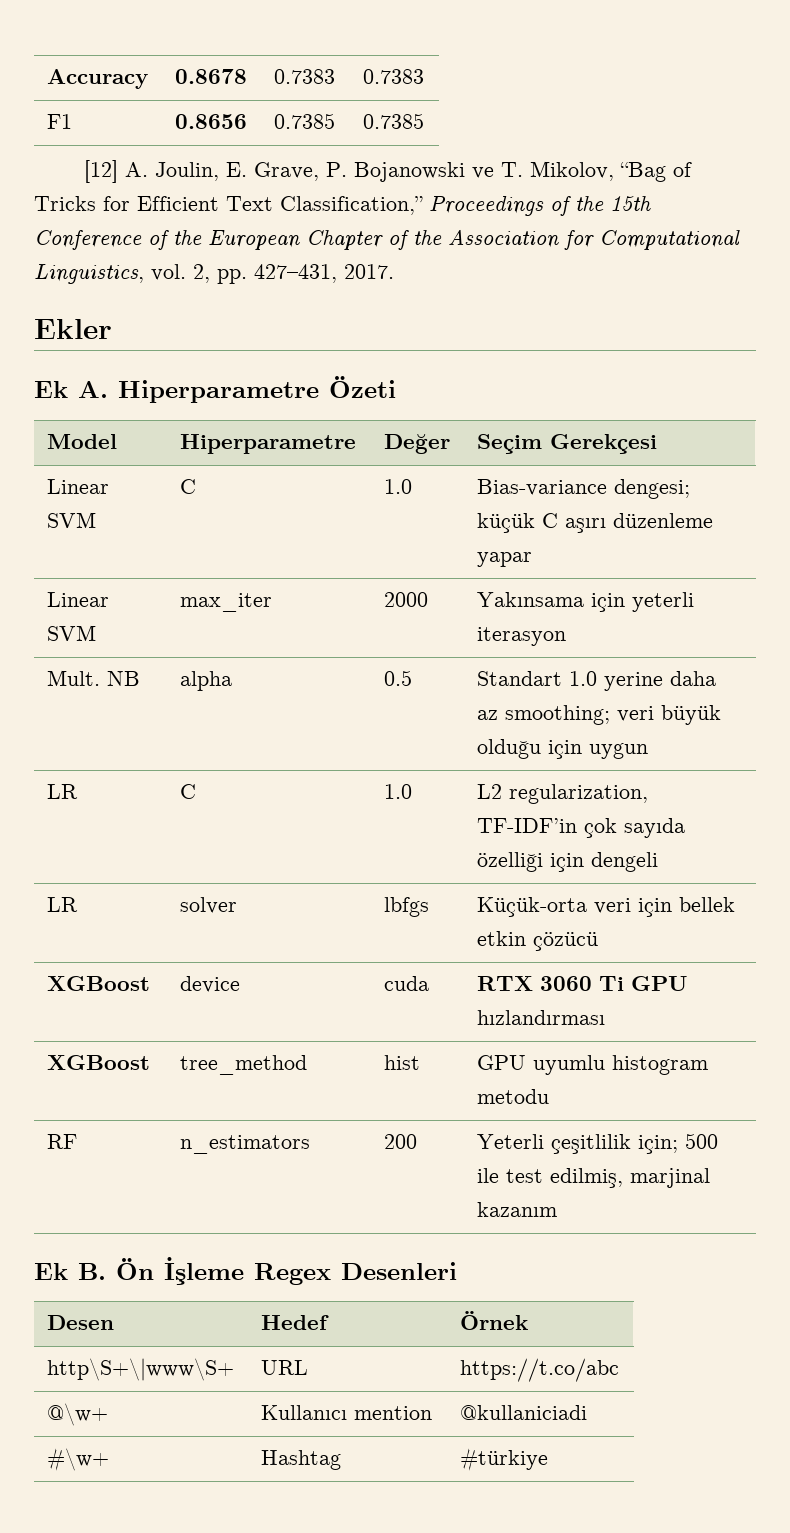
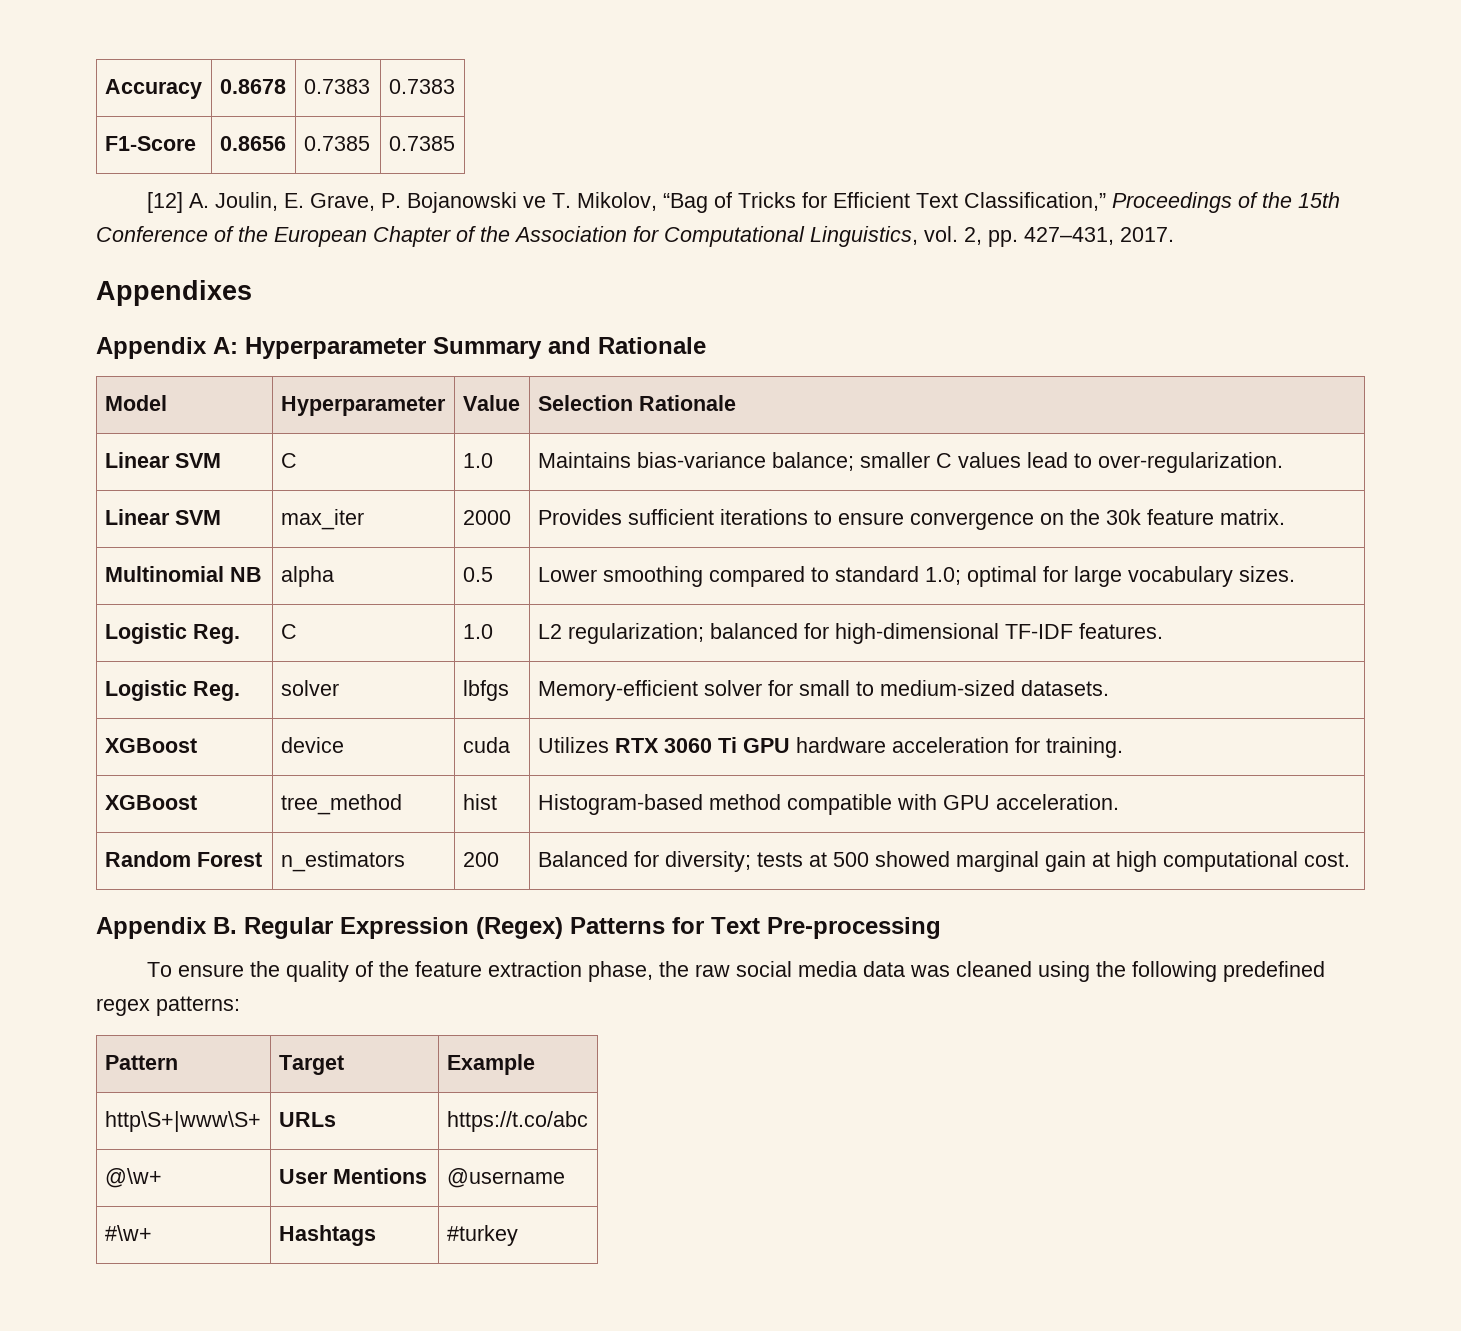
- F1 | 0.8656 | 0.7385 | 0.7385
+ F1-Score | 0.8656 | 0.7385 | 0.7385
- Ekler
- Ek A. Hiperparametre Özeti
- Model | Hiperparametre | Değer | Seçim Gerekçesi
- Linear SVM | C | 1.0 | Bias-variance dengesi; küçük C aşırı düzenleme yapar
- Linear SVM | max_iter | 2000 | Yakınsama için yeterli iterasyon
- Mult. NB | alpha | 0.5 | Standart 1.0 yerine daha az smoothing; veri büyük olduğu için uygun
- LR | C | 1.0 | L2 regularization, TF-IDF’in çok sayıda özelliği için dengeli
- LR | solver | lbfgs | Küçük-orta veri için bellek etkin çözücü
+ Appendixes
+ Appendix A: Hyperparameter Summary and Rationale
+ Model | Hyperparameter | Value | Selection Rationale
+ Linear SVM | C | 1.0 | Maintains bias-variance balance; smaller C values lead to over-regularization.
+ Linear SVM | max_iter | 2000 | Provides sufficient iterations to ensure convergence on the 30k feature matrix.
+ Multinomial NB | alpha | 0.5 | Lower smoothing compared to standard 1.0; optimal for large vocabulary sizes.
+ Logistic Reg. | C | 1.0 | L2 regularization; balanced for high-dimensional TF-IDF features.
+ Logistic Reg. | solver | lbfgs | Memory-efficient solver for small to medium-sized datasets.
- XGBoost | device | cuda | RTX 3060 Ti GPU hızlandırması
+ XGBoost | device | cuda | Utilizes RTX 3060 Ti GPU hardware acceleration for training.
- XGBoost | tree_method | hist | GPU uyumlu histogram metodu
- RF | n_estimators | 200 | Yeterli çeşitlilik için; 500 ile test edilmiş, marjinal kazanım
- Ek B. Ön İşleme Regex Desenleri
- Desen | Hedef | Örnek
- http\S+\|www\S+ | URL | https://t.co/abc
+ XGBoost | tree_method | hist | Histogram-based method compatible with GPU acceleration.
+ Random Forest | n_estimators | 200 | Balanced for diversity; tests at 500 showed marginal gain at high computational cost.
+ Appendix B. Regular Expression (Regex) Patterns for Text Pre-processing
+ To ensure the quality of the feature extraction phase, the raw social media data was cleaned using the following predefined regex patterns:
+ Pattern | Target | Example
+ http\S+|www\S+ | URLs | https://t.co/abc
- @\w+ | Kullanıcı mention | @kullaniciadi
+ @\w+ | User Mentions | @username
- #\w+ | Hashtag | #türkiye
+ #\w+ | Hashtags | #turkey

